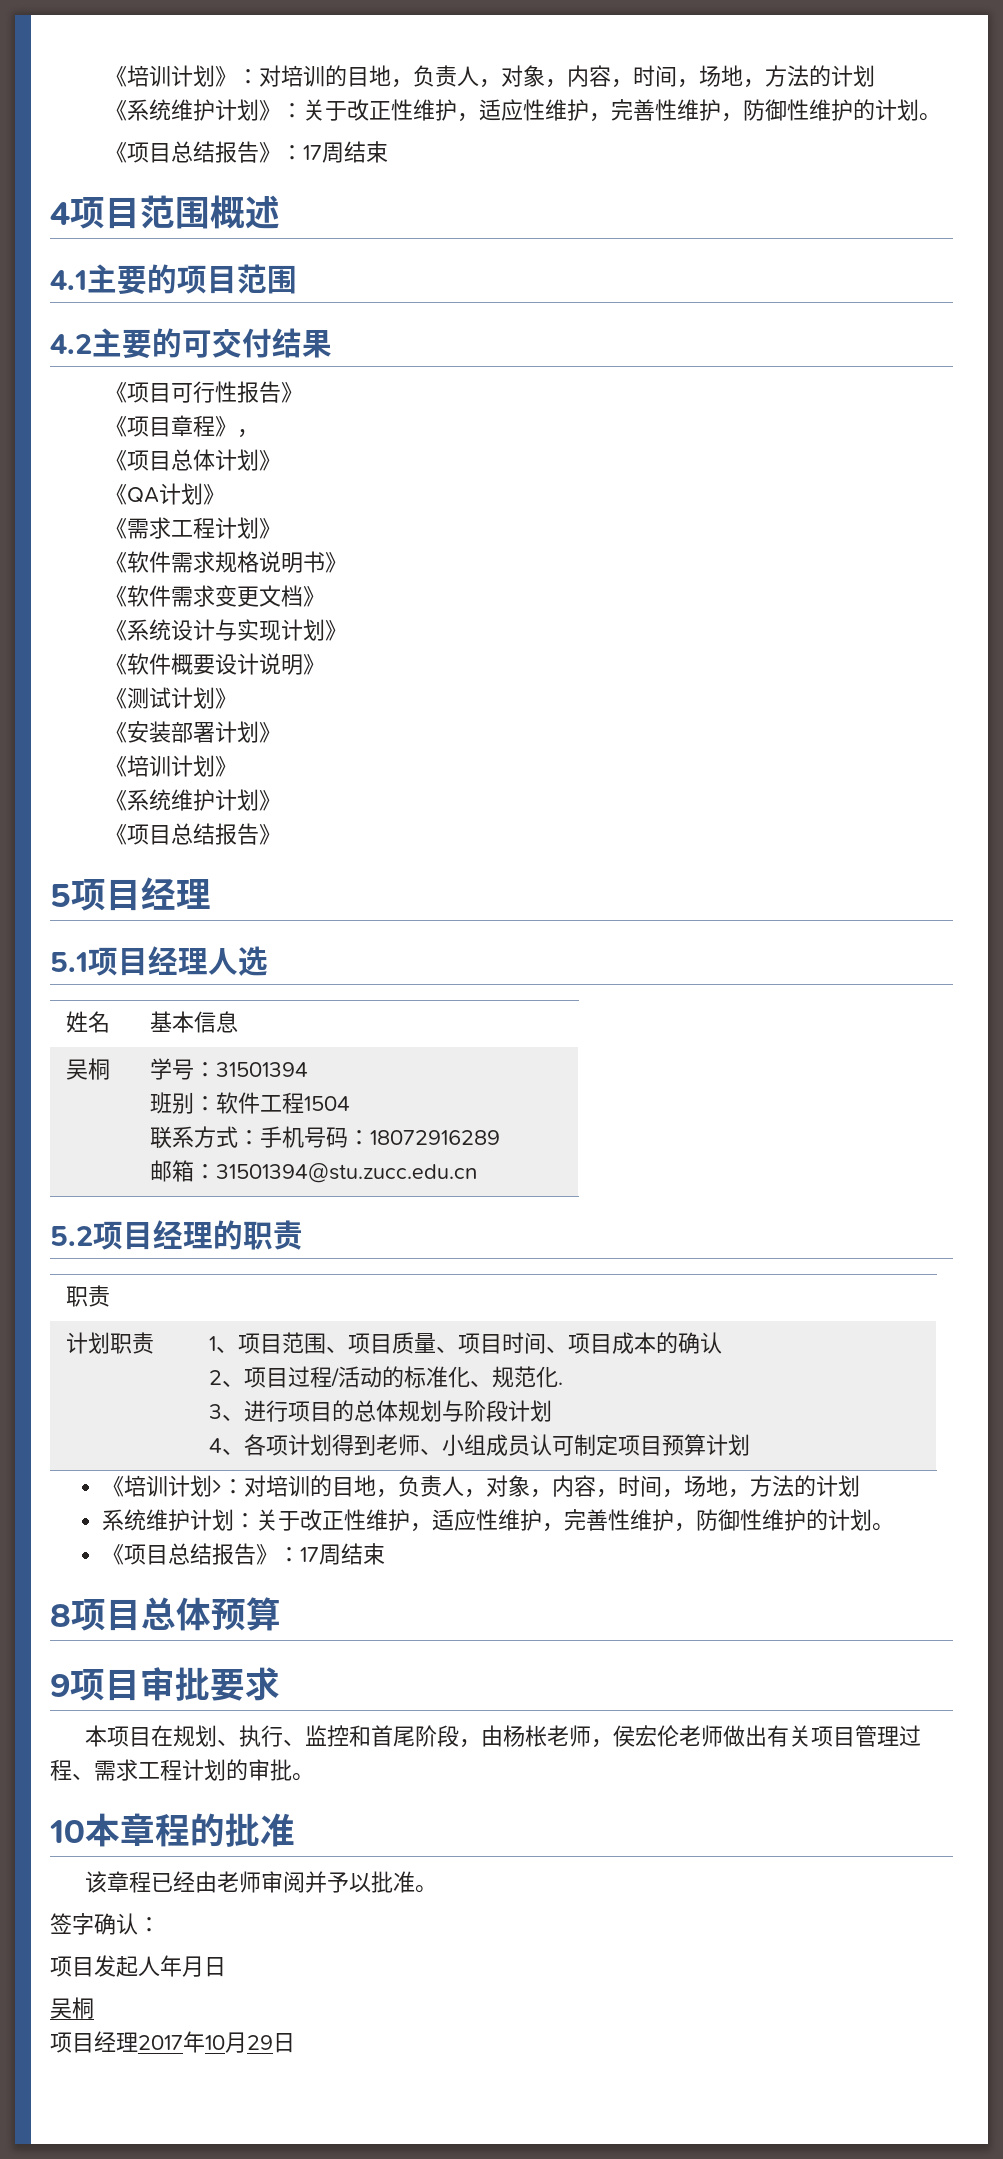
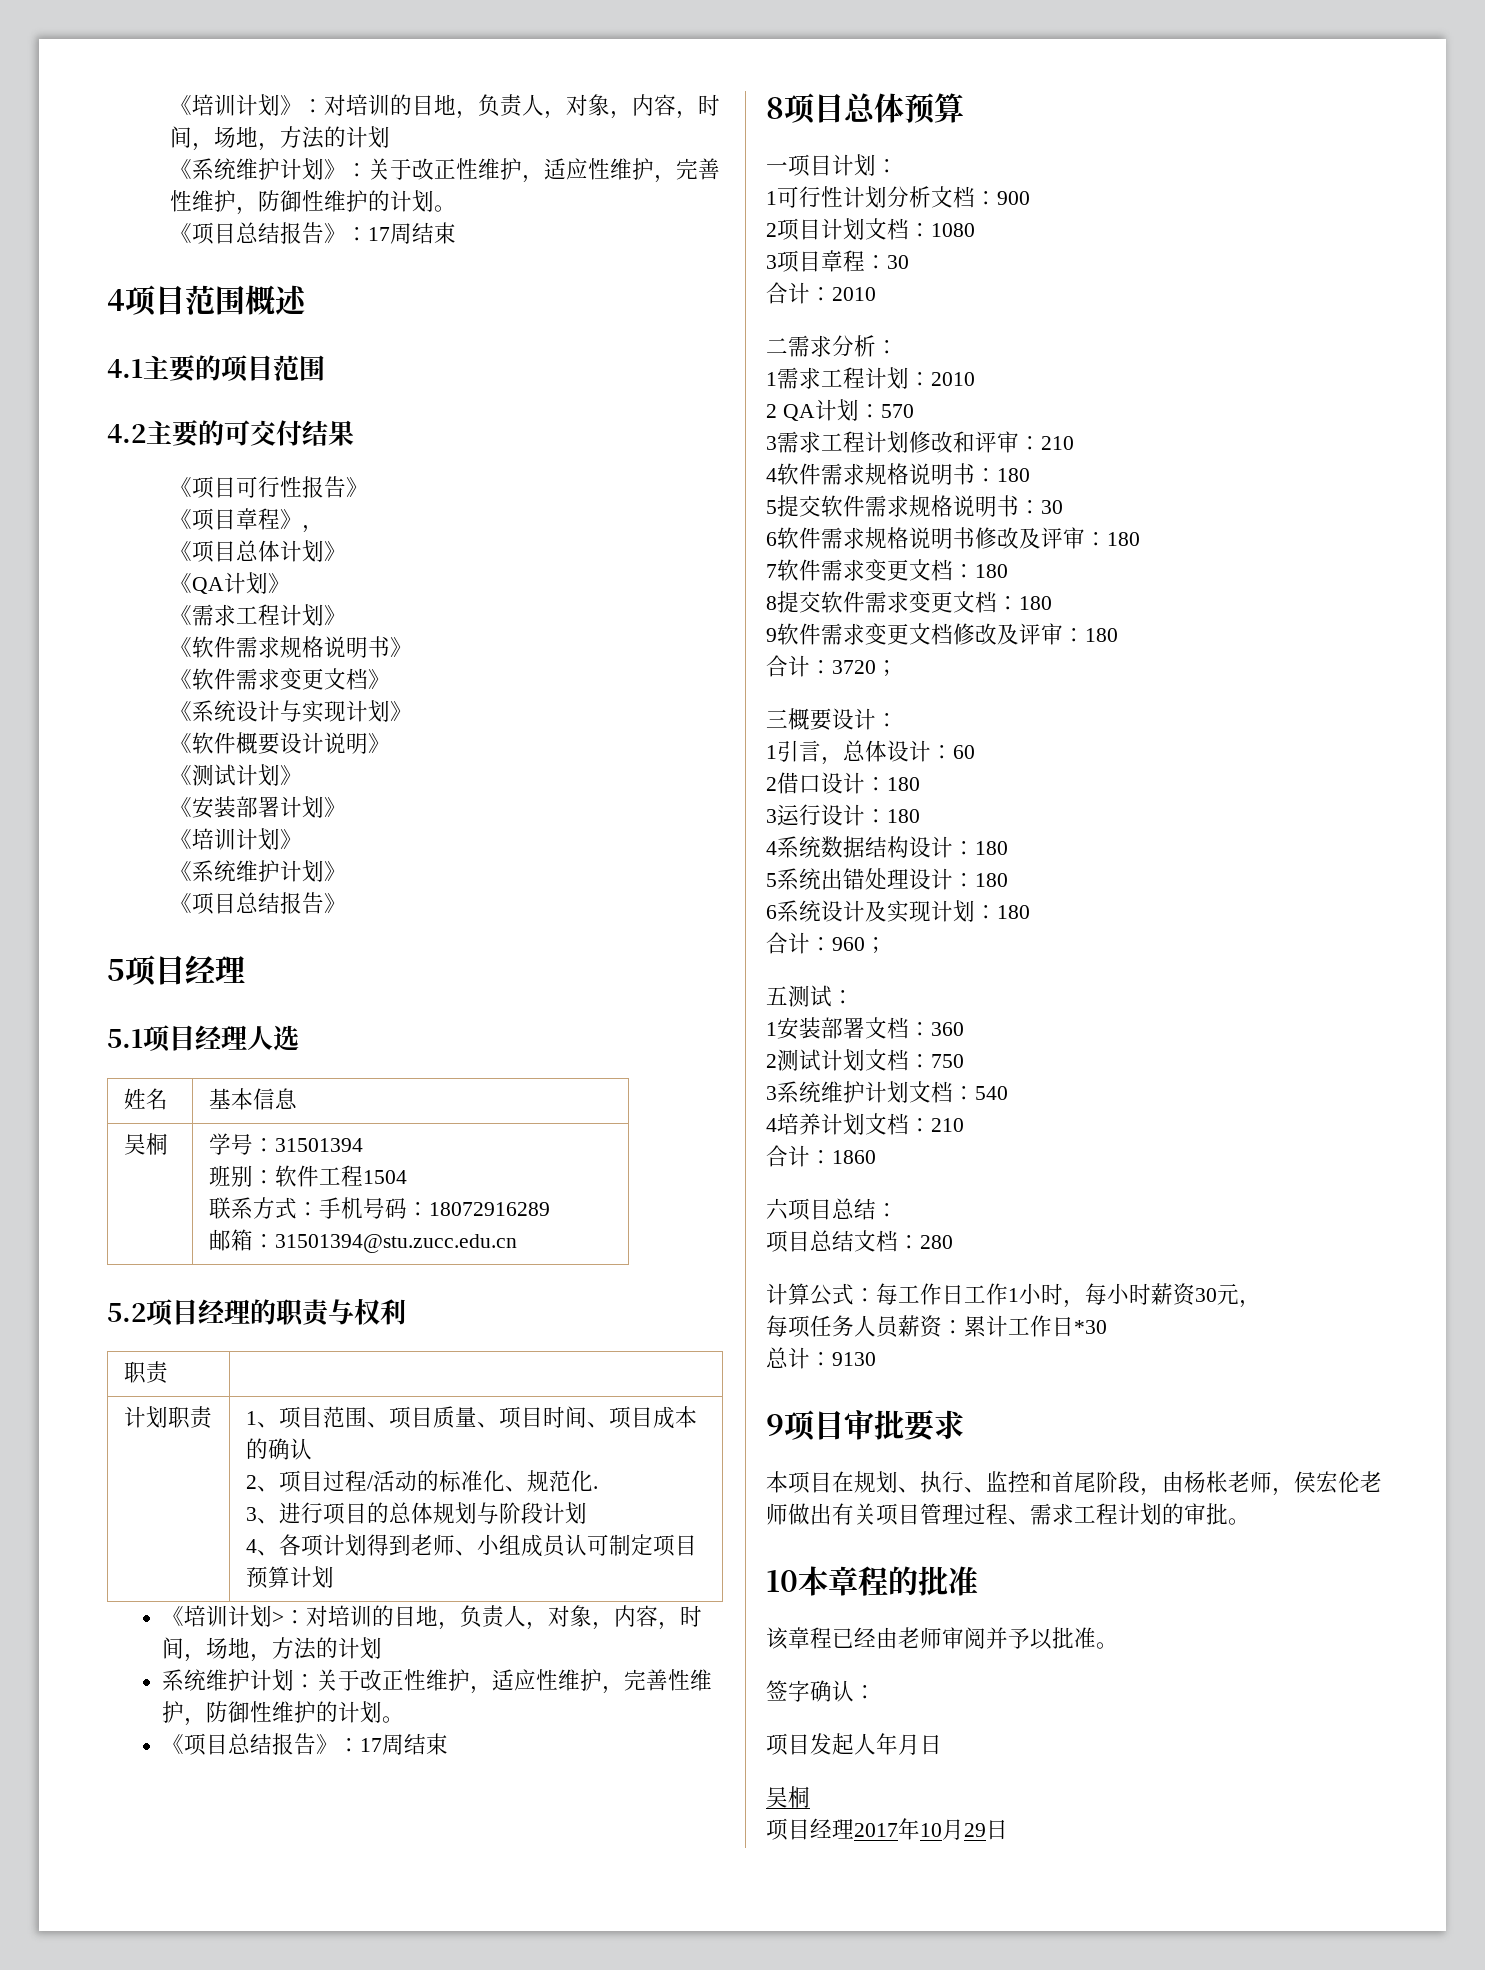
- 5.2项目经理的职责
+ 5.2项目经理的职责与权利
+ 一项目计划：
+ 1可行性计划分析文档：900
+ 2项目计划文档：1080
+ 3项目章程：30
+ 合计：2010
+ 二需求分析：
+ 1需求工程计划：2010
+ 2 QA计划：570
+ 3需求工程计划修改和评审：210
+ 4软件需求规格说明书：180
+ 5提交软件需求规格说明书：30
+ 6软件需求规格说明书修改及评审：180
+ 7软件需求变更文档：180
+ 8提交软件需求变更文档：180
+ 9软件需求变更文档修改及评审：180
+ 合计：3720；
+ 三概要设计：
+ 1引言，总体设计：60
+ 2借口设计：180
+ 3运行设计：180
+ 4系统数据结构设计：180
+ 5系统出错处理设计：180
+ 6系统设计及实现计划：180
+ 合计：960；
+ 五测试：
+ 1安装部署文档：360
+ 2测试计划文档：750
+ 3系统维护计划文档：540
+ 4培养计划文档：210
+ 合计：1860
+ 六项目总结：
+ 项目总结文档：280
+ 计算公式：每工作日工作1小时，每小时薪资30元，
+ 每项任务人员薪资：累计工作日*30
+ 总计：9130

